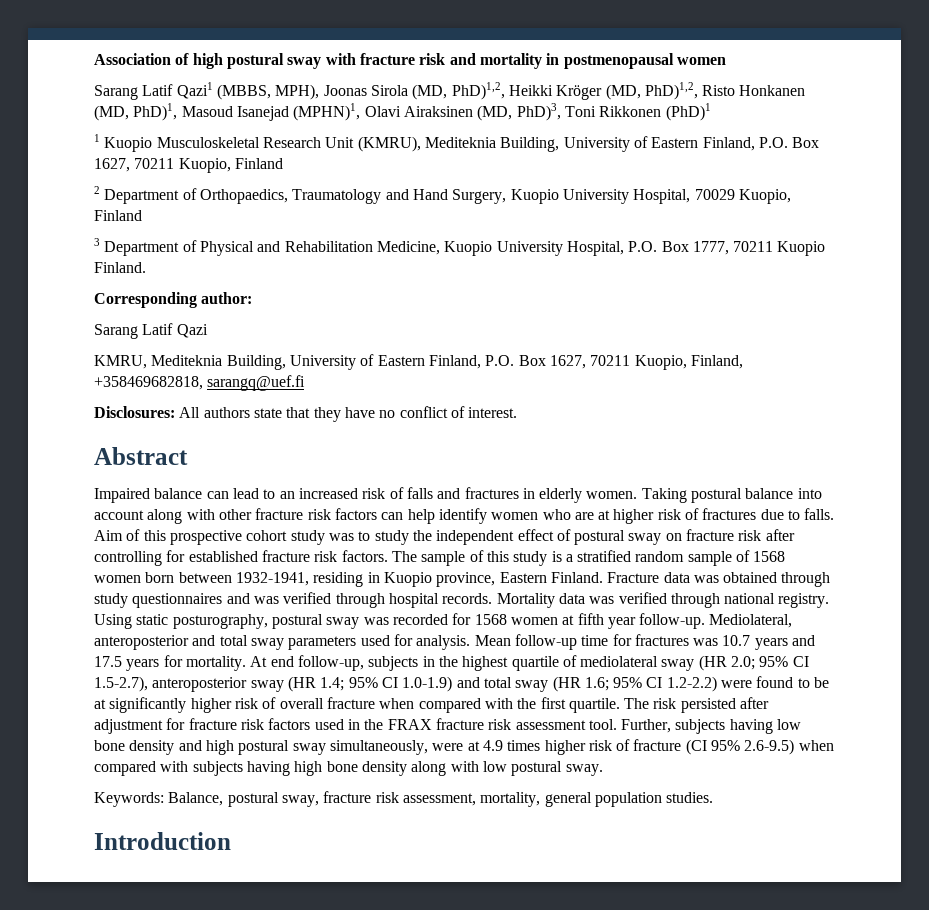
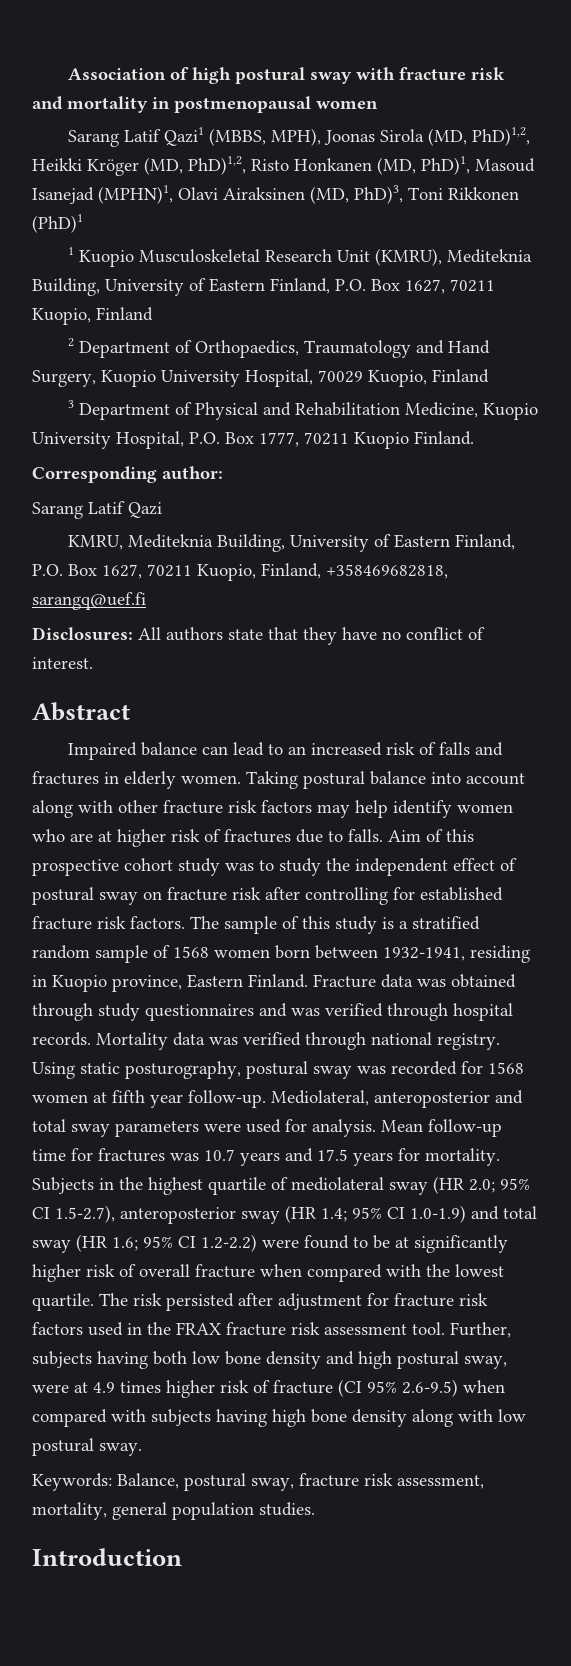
- Taking postural balance into account along with other fracture risk factors can help identify women who are at higher risk of fractures due to falls.
+ Taking postural balance into account along with other fracture risk factors may help identify women who are at higher risk of fractures due to falls.
- Mediolateral, anteroposterior and total sway parameters used for analysis.
+ Mediolateral, anteroposterior and total sway parameters were used for analysis.
- At end follow-up, subjects in the highest quartile of mediolateral sway (HR 2.0; 95% CI 1.5-2.7), anteroposterior sway (HR 1.4; 95% CI 1.0-1.9) and total sway (HR 1.6; 95% CI 1.2-2.2) were found to be at significantly higher risk of overall fracture when compared with the first quartile.
+ Subjects in the highest quartile of mediolateral sway (HR 2.0; 95% CI 1.5-2.7), anteroposterior sway (HR 1.4; 95% CI 1.0-1.9) and total sway (HR 1.6; 95% CI 1.2-2.2) were found to be at significantly higher risk of overall fracture when compared with the lowest quartile.
- Further, subjects having low bone density and high postural sway simultaneously, were at 4.9 times higher risk of fracture (CI 95% 2.6-9.5) when compared with subjects having high bone density along with low postural sway.
+ Further, subjects having both low bone density and high postural sway, were at 4.9 times higher risk of fracture (CI 95% 2.6-9.5) when compared with subjects having high bone density along with low postural sway.

